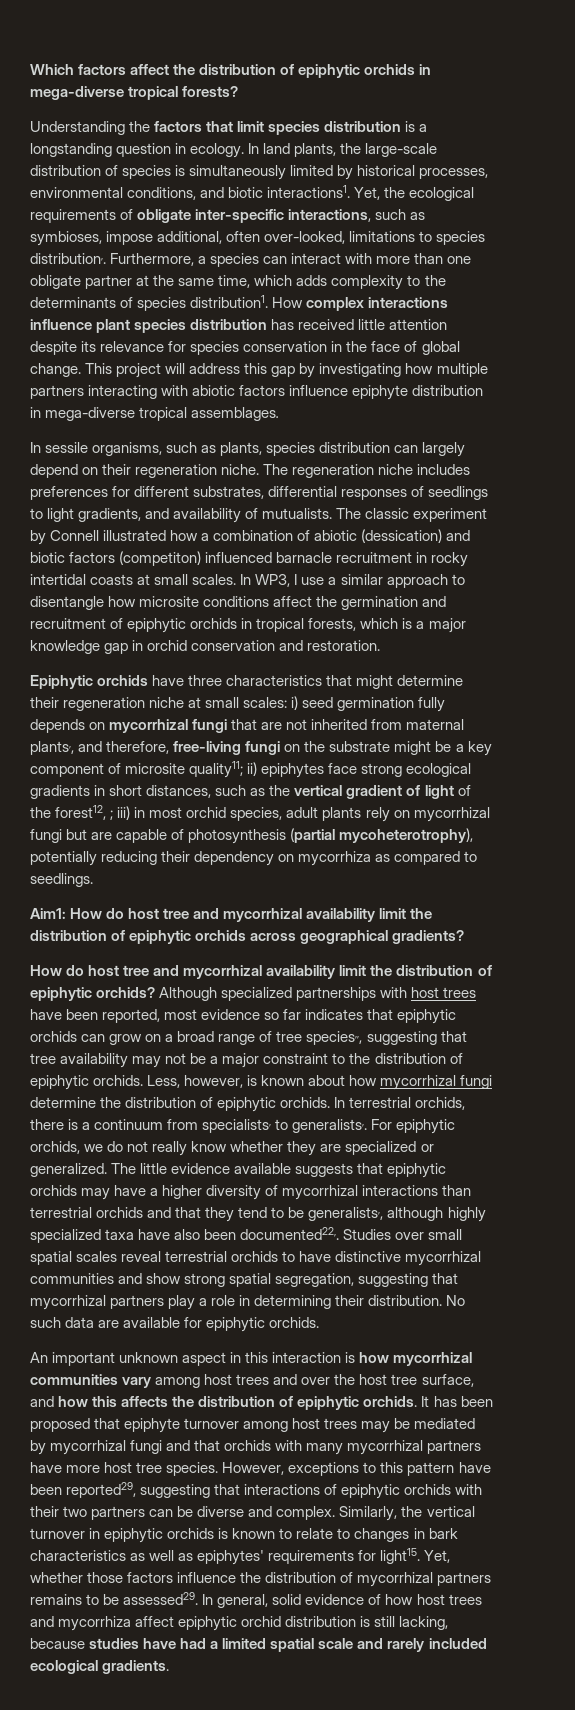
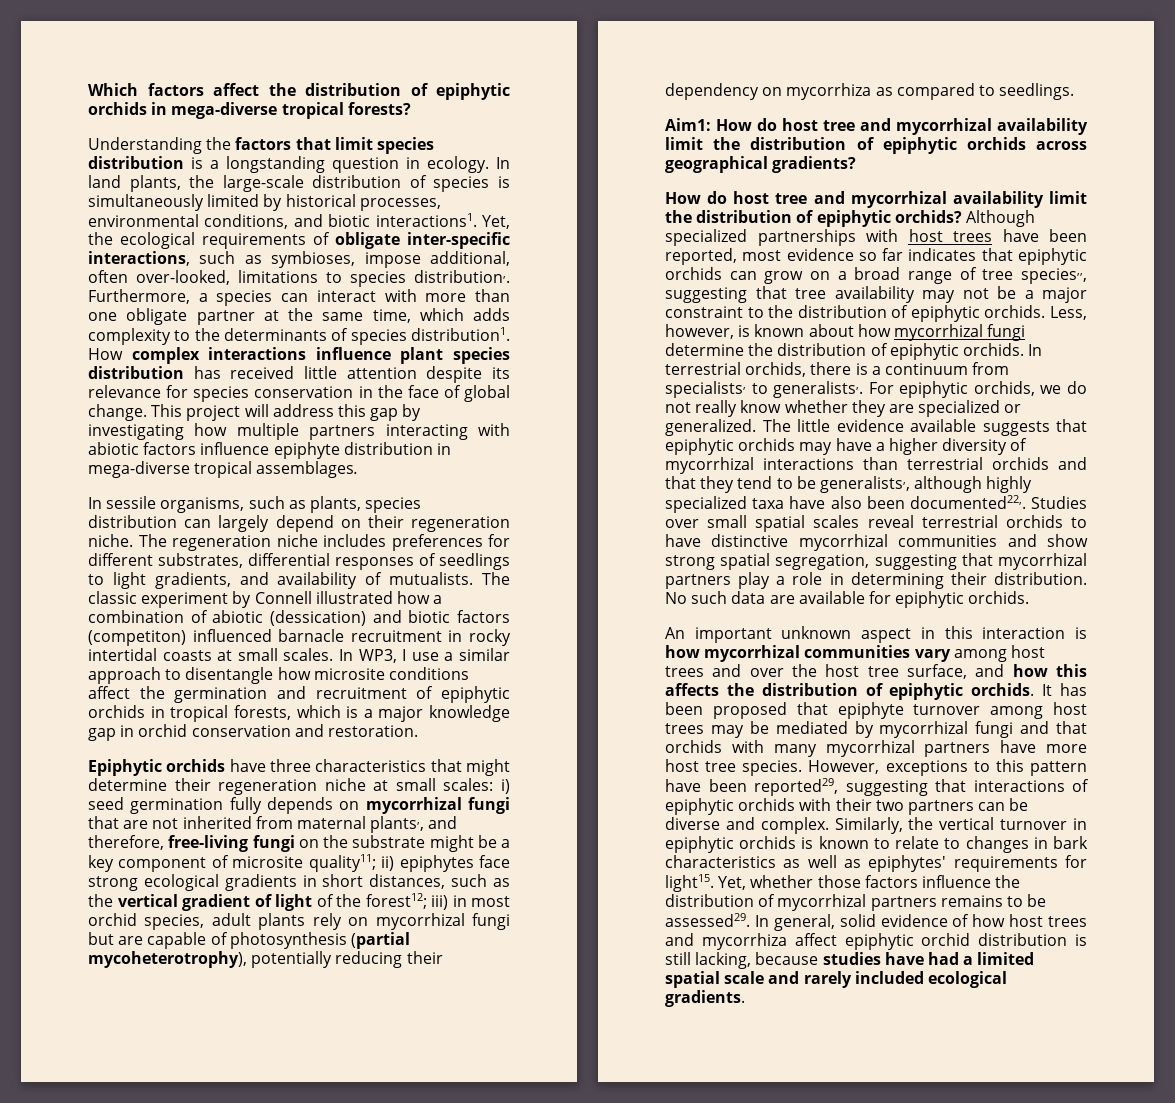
- ii) epiphytes face strong ecological gradients in short distances, such as the vertical gradient of light of the forest12, ;
+ ii) epiphytes face strong ecological gradients in short distances, such as the vertical gradient of light of the forest12;

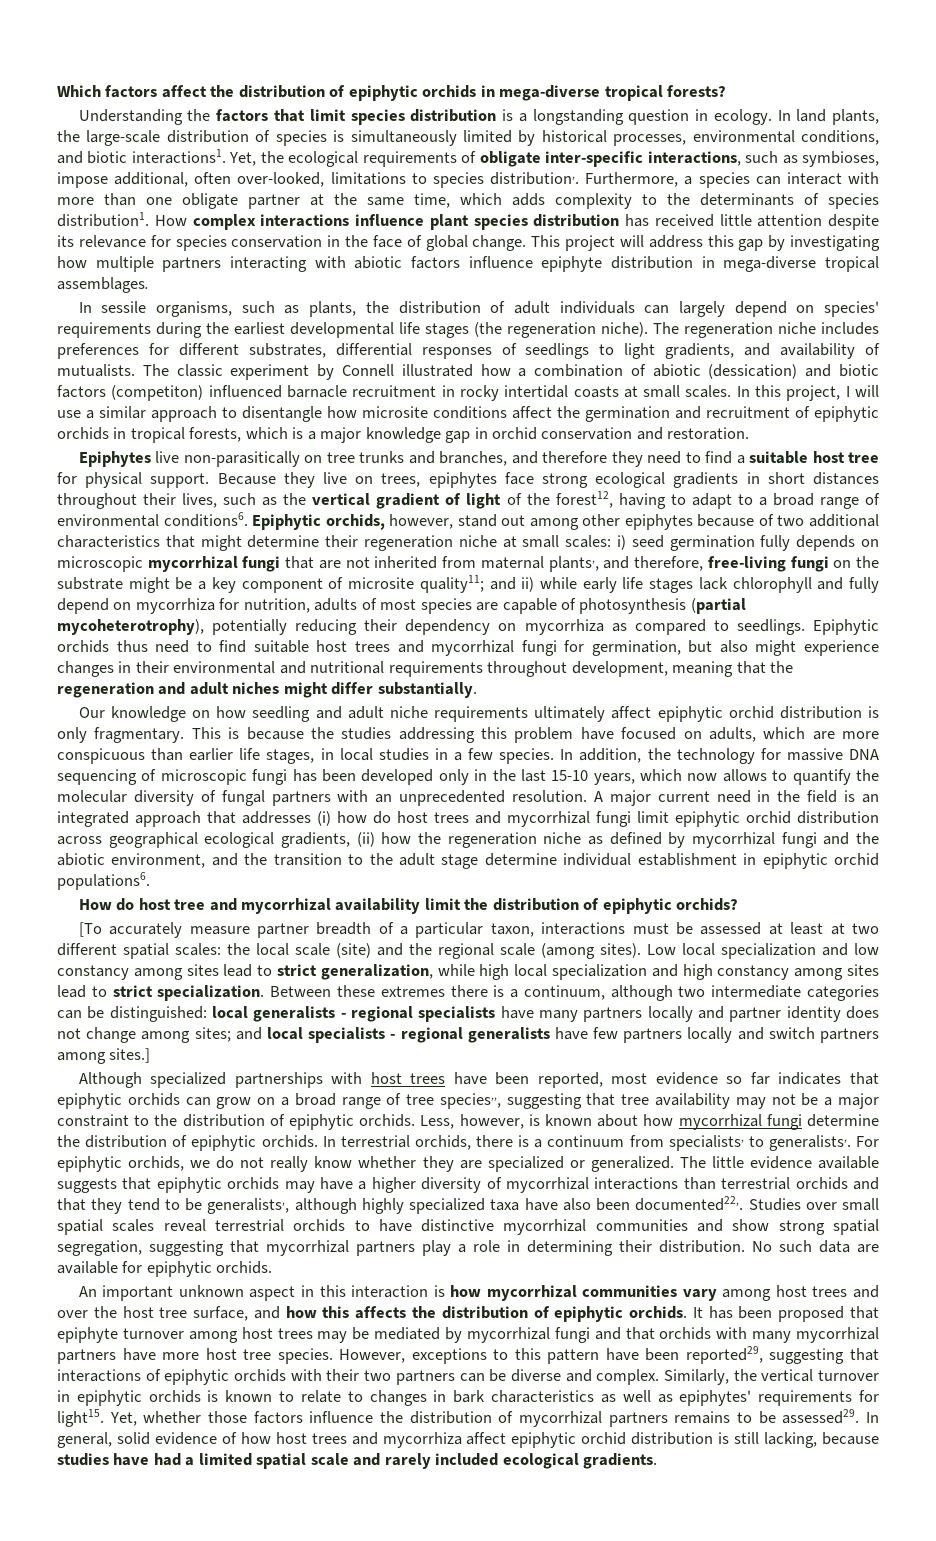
- In sessile organisms, such as plants, species distribution can largely depend on their regeneration niche.
+ In sessile organisms, such as plants, the distribution of adult individuals can largely depend on species' requirements during the earliest developmental life stages (the regeneration niche).
- In WP3, I use a similar approach to disentangle how microsite conditions affect the germination and recruitment of epiphytic orchids in tropical forests, which is a major knowledge gap in orchid conservation and restoration.
+ In this project, I will use a similar approach to disentangle how microsite conditions affect the germination and recruitment of epiphytic orchids in tropical forests, which is a major knowledge gap in orchid conservation and restoration.
- Epiphytic orchids have three characteristics that might determine their regeneration niche at small scales: i) seed germination fully depends on mycorrhizal fungi that are not inherited from maternal plants,, and therefore, free-living fungi on the substrate might be a key component of microsite quality11; ii) epiphytes face strong ecological gradients in short distances, such as the vertical gradient of light of the forest12; iii) in most orchid species, adult plants rely on mycorrhizal fungi but are capable of photosynthesis (partial mycoheterotrophy), potentially reducing their dependency on mycorrhiza as compared to seedlings.
- Aim1: How do host tree and mycorrhizal availability limit the distribution of epiphytic orchids across geographical gradients?
+ Epiphytes live non-parasitically on tree trunks and branches, and therefore they need to find a suitable host tree for physical support. Because they live on trees, epiphytes face strong ecological gradients in short distances throughout their lives, such as the vertical gradient of light of the forest12, having to adapt to a broad range of environmental conditions6. Epiphytic orchids, however, stand out among other epiphytes because of two additional characteristics that might determine their regeneration niche at small scales: i) seed germination fully depends on microscopic mycorrhizal fungi that are not inherited from maternal plants,, and therefore, free-living fungi on the substrate might be a key component of microsite quality11; and ii) while early life stages lack chlorophyll and fully depend on mycorrhiza for nutrition, adults of most species are capable of photosynthesis (partial mycoheterotrophy), potentially reducing their dependency on mycorrhiza as compared to seedlings. Epiphytic orchids thus need to find suitable host trees and mycorrhizal fungi for germination, but also might experience changes in their environmental and nutritional requirements throughout development, meaning that the regeneration and adult niches might differ substantially.
+ Our knowledge on how seedling and adult niche requirements ultimately affect epiphytic orchid distribution is only fragmentary. This is because the studies addressing this problem have focused on adults, which are more conspicuous than earlier life stages, in local studies in a few species. In addition, the technology for massive DNA sequencing of microscopic fungi has been developed only in the last 15-10 years, which now allows to quantify the molecular diversity of fungal partners with an unprecedented resolution. A major current need in the field is an integrated approach that addresses (i) how do host trees and mycorrhizal fungi limit epiphytic orchid distribution across geographical ecological gradients, (ii) how the regeneration niche as defined by mycorrhizal fungi and the abiotic environment, and the transition to the adult stage determine individual establishment in epiphytic orchid populations6.
- How do host tree and mycorrhizal availability limit the distribution of epiphytic orchids? Although specialized partnerships with host trees have been reported, most evidence so far indicates that epiphytic orchids can grow on a broad range of tree species,,, suggesting that tree availability may not be a major constraint to the distribution of epiphytic orchids.
+ How do host tree and mycorrhizal availability limit the distribution of epiphytic orchids?
+ [To accurately measure partner breadth of a particular taxon, interactions must be assessed at least at two different spatial scales: the local scale (site) and the regional scale (among sites). Low local specialization and low constancy among sites lead to strict generalization, while high local specialization and high constancy among sites lead to strict specialization. Between these extremes there is a continuum, although two intermediate categories can be distinguished: local generalists - regional specialists have many partners locally and partner identity does not change among sites; and local specialists - regional generalists have few partners locally and switch partners among sites.]
+ Although specialized partnerships with host trees have been reported, most evidence so far indicates that epiphytic orchids can grow on a broad range of tree species,,, suggesting that tree availability may not be a major constraint to the distribution of epiphytic orchids.

